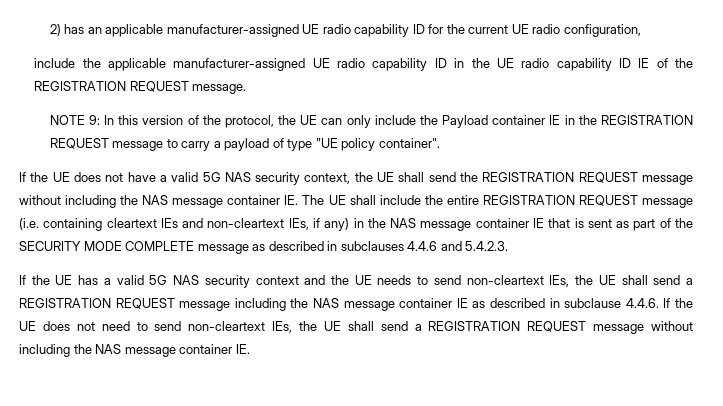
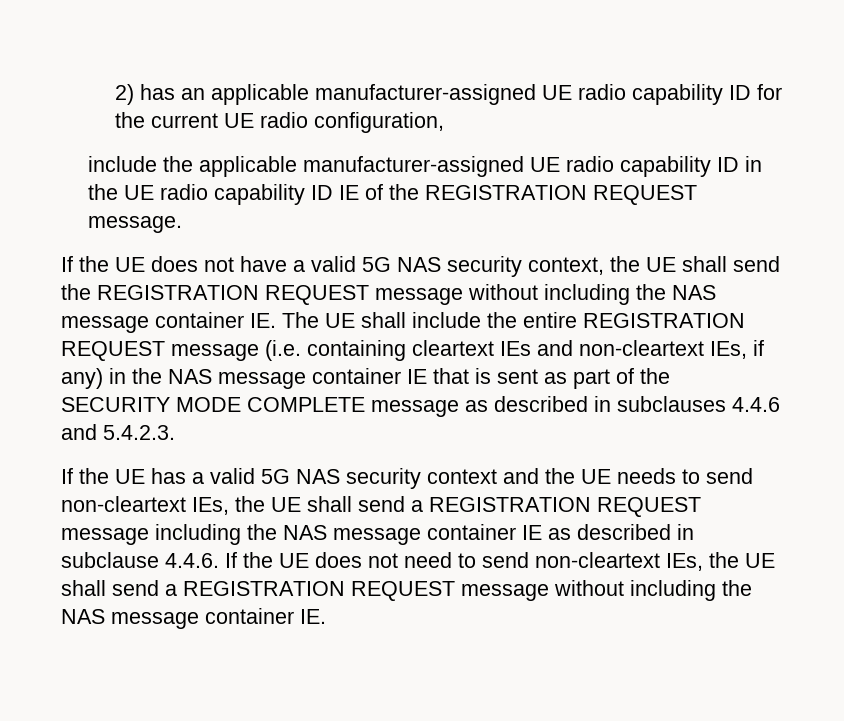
- NOTE 9: In this version of the protocol, the UE can only include the Payload container IE in the REGISTRATION REQUEST message to carry a payload of type "UE policy container".

